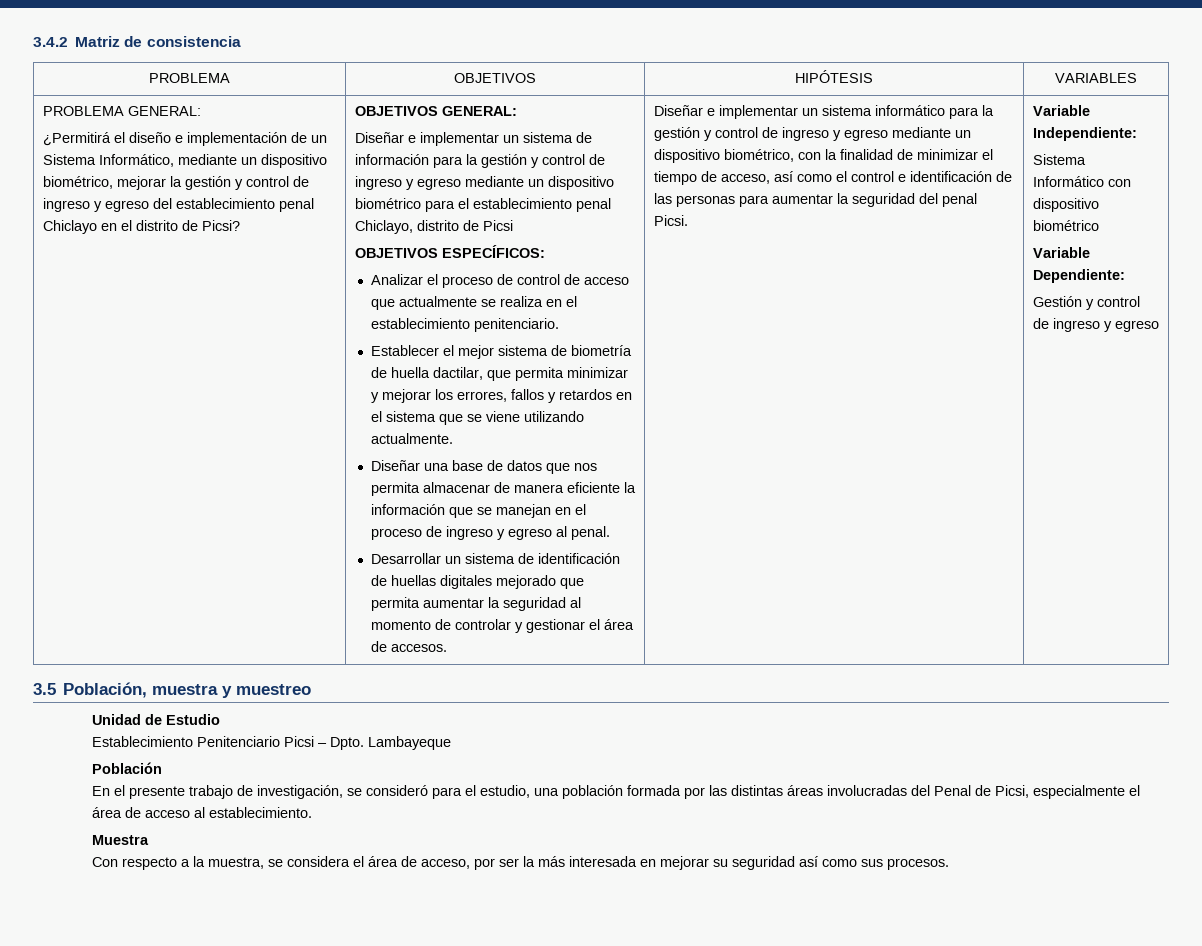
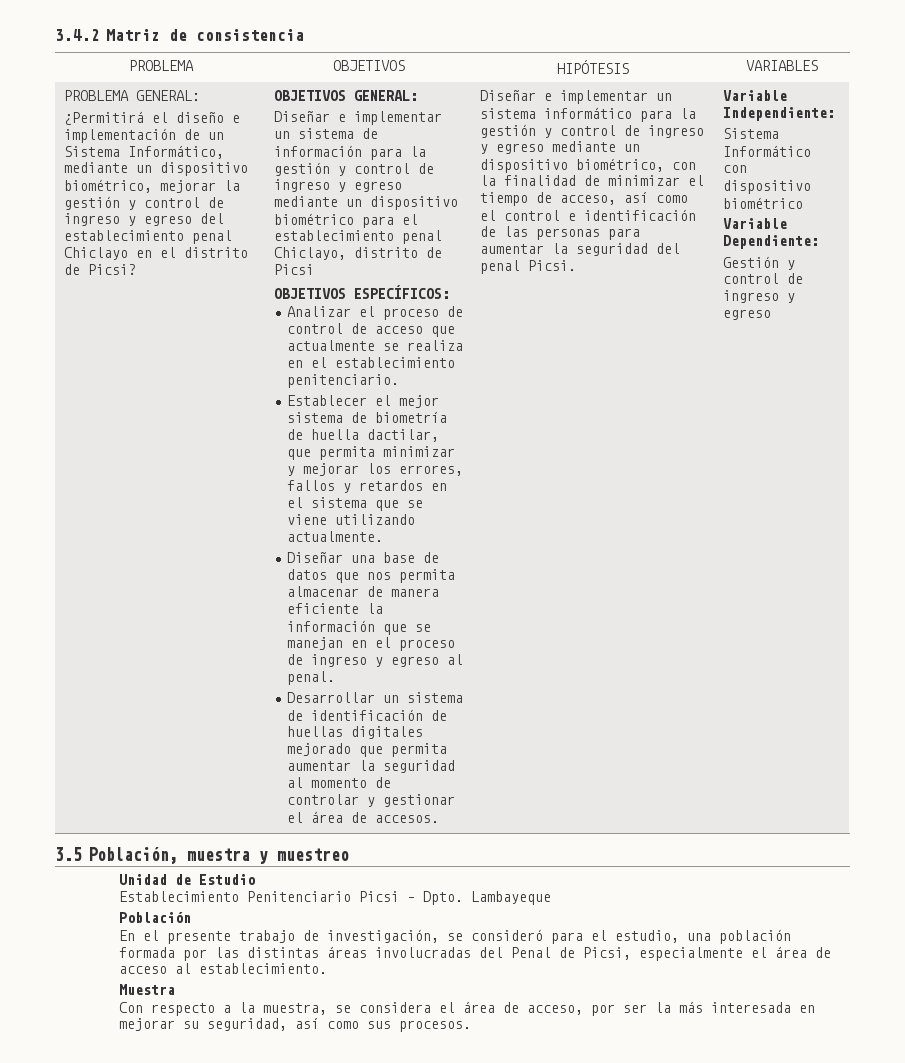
- Con respecto a la muestra, se considera el área de acceso, por ser la más interesada en mejorar su seguridad así como sus procesos.
+ Con respecto a la muestra, se considera el área de acceso, por ser la más interesada en mejorar su seguridad, así como sus procesos.

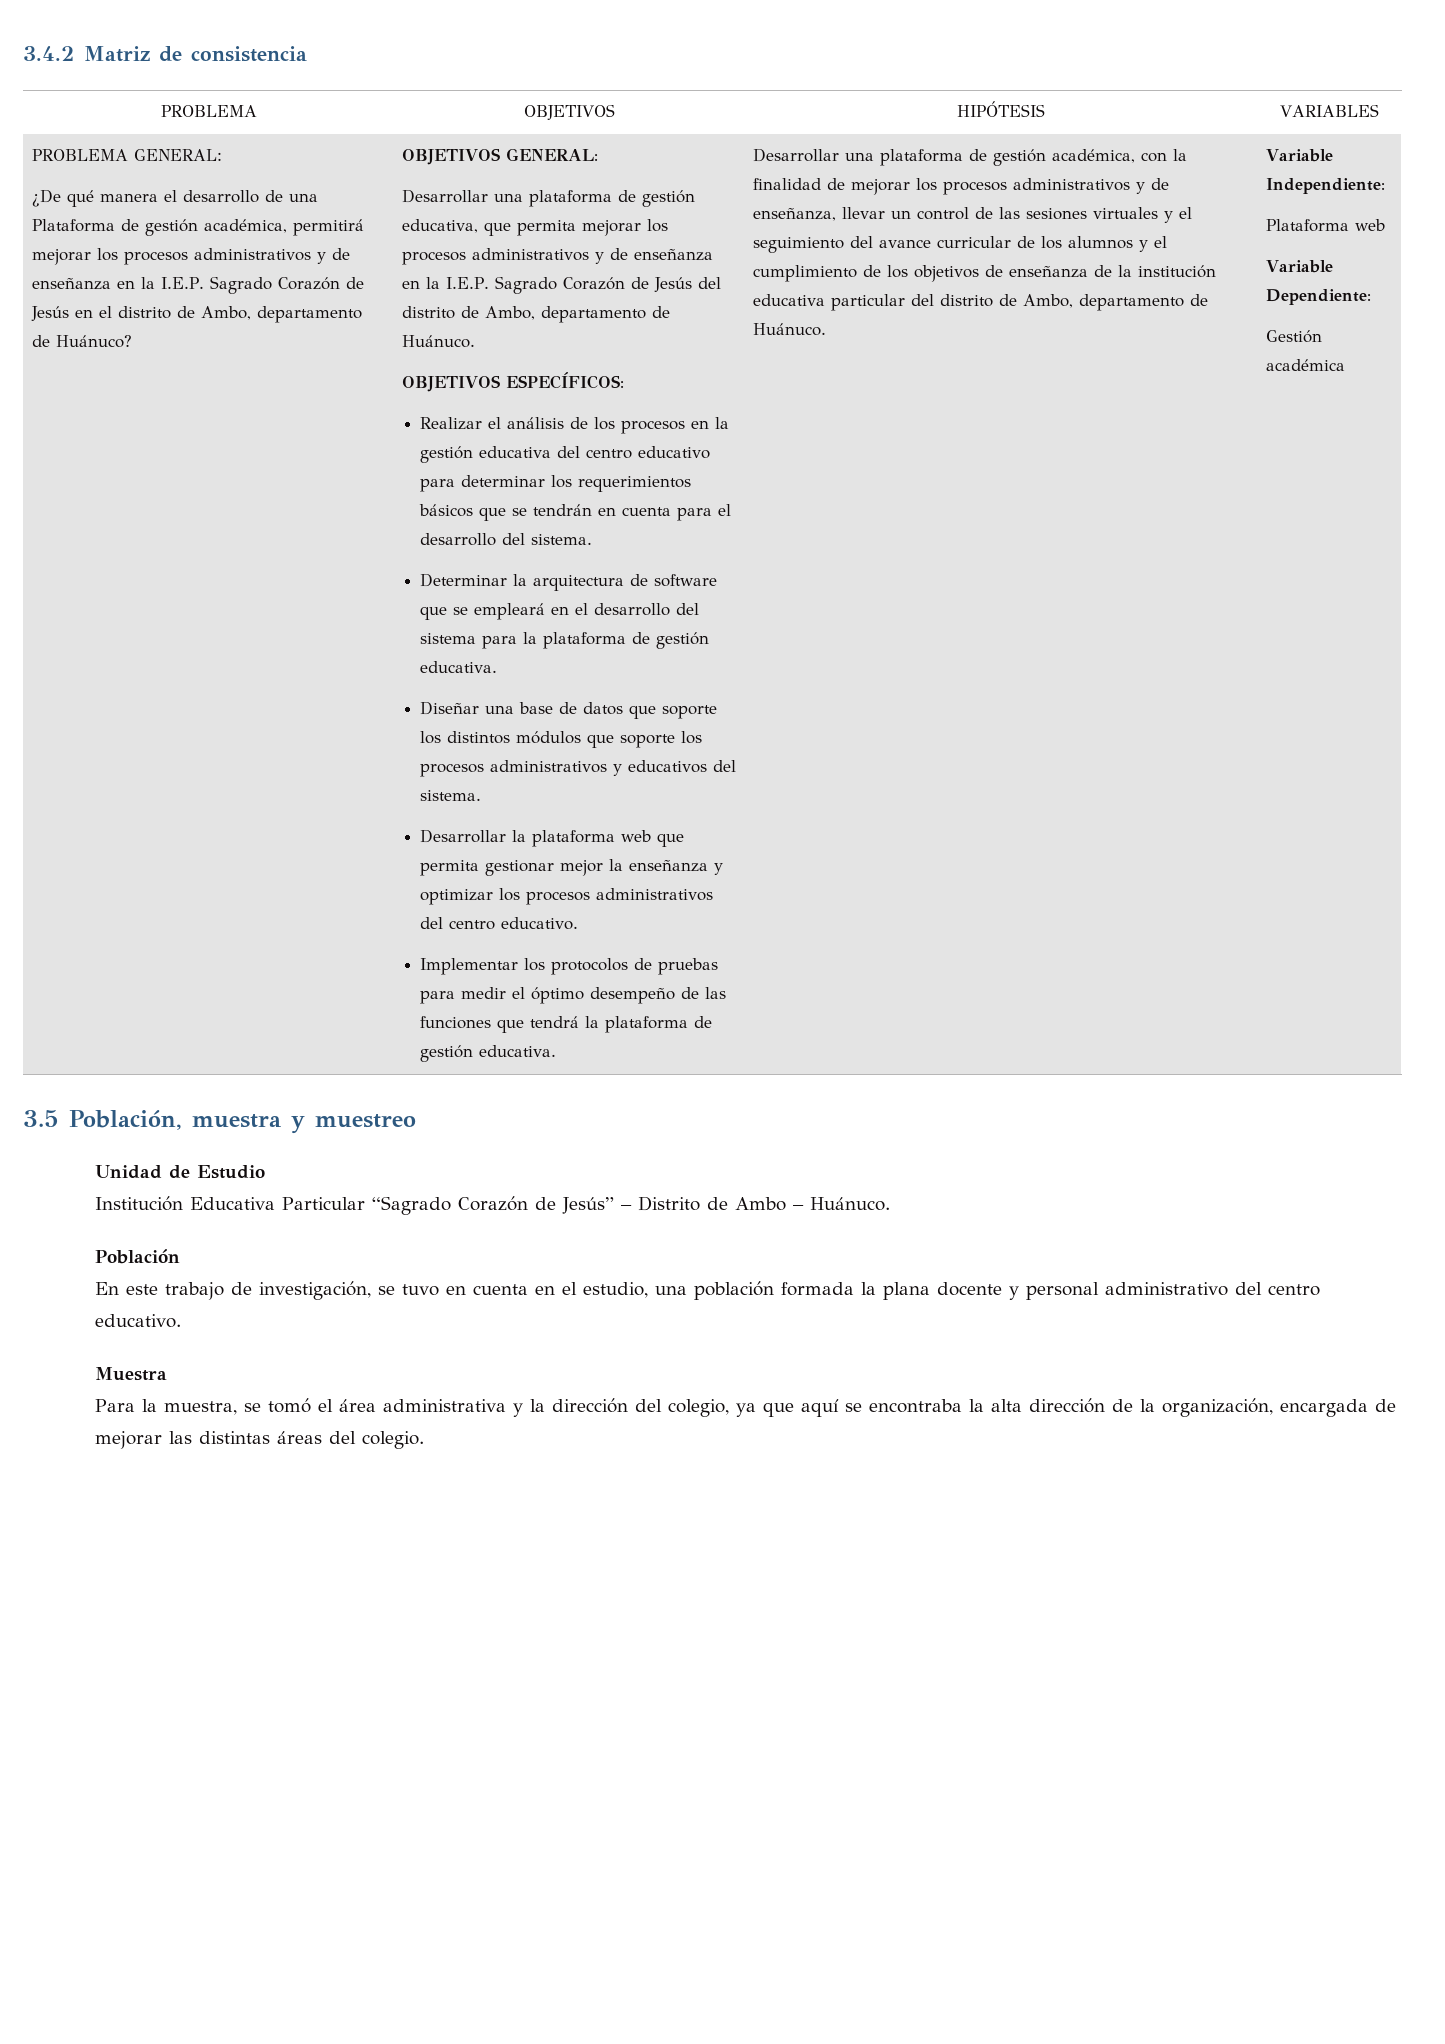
- ¿Permitirá el diseño e implementación de un Sistema Informático, mediante un dispositivo biométrico, mejorar la gestión y control de ingreso y egreso del establecimiento penal Chiclayo en el distrito de Picsi? | OBJETIVOS GENERAL:
- Diseñar e implementar un sistema de información para la gestión y control de ingreso y egreso mediante un dispositivo biométrico para el establecimiento penal Chiclayo, distrito de Picsi
+ ¿De qué manera el desarrollo de una Plataforma de gestión académica, permitirá mejorar los procesos administrativos y de enseñanza en la I.E.P. Sagrado Corazón de Jesús en el distrito de Ambo, departamento de Huánuco? | OBJETIVOS GENERAL:
+ Desarrollar una plataforma de gestión educativa, que permita mejorar los procesos administrativos y de enseñanza en la I.E.P. Sagrado Corazón de Jesús del distrito de Ambo, departamento de Huánuco.
  OBJETIVOS ESPECÍFICOS:
- Analizar el proceso de control de acceso que actualmente se realiza en el establecimiento penitenciario.
- Establecer el mejor sistema de biometría de huella dactilar, que permita minimizar y mejorar los errores, fallos y retardos en el sistema que se viene utilizando actualmente.
+ Realizar el análisis de los procesos en la gestión educativa del centro educativo para determinar los requerimientos básicos que se tendrán en cuenta para el desarrollo del sistema.
+ Determinar la arquitectura de software que se empleará en el desarrollo del sistema para la plataforma de gestión educativa.
- Diseñar una base de datos que nos permita almacenar de manera eficiente la información que se manejan en el proceso de ingreso y egreso al penal.
- Desarrollar un sistema de identificación de huellas digitales mejorado que permita aumentar la seguridad al momento de controlar y gestionar el área de accesos. | Diseñar e implementar un sistema informático para la gestión y control de ingreso y egreso mediante un dispositivo biométrico, con la finalidad de minimizar el tiempo de acceso, así como el control e identificación de las personas para aumentar la seguridad del penal Picsi. | Variable Independiente:
- Sistema Informático con dispositivo biométrico
+ Diseñar una base de datos que soporte los distintos módulos que soporte los procesos administrativos y educativos del sistema.
+ Desarrollar la plataforma web que permita gestionar mejor la enseñanza y optimizar los procesos administrativos del centro educativo.
+ Implementar los protocolos de pruebas para medir el óptimo desempeño de las funciones que tendrá la plataforma de gestión educativa. | Desarrollar una plataforma de gestión académica, con la finalidad de mejorar los procesos administrativos y de enseñanza, llevar un control de las sesiones virtuales y el seguimiento del avance curricular de los alumnos y el cumplimiento de los objetivos de enseñanza de la institución educativa particular del distrito de Ambo, departamento de Huánuco. | Variable Independiente:
+ Plataforma web
  Variable Dependiente:
- Gestión y control de ingreso y egreso
+ Gestión académica
- Establecimiento Penitenciario Picsi – Dpto. Lambayeque
+ Institución Educativa Particular “Sagrado Corazón de Jesús” – Distrito de Ambo – Huánuco.
- En el presente trabajo de investigación, se consideró para el estudio, una población formada por las distintas áreas involucradas del Penal de Picsi, especialmente el área de acceso al establecimiento.
+ En este trabajo de investigación, se tuvo en cuenta en el estudio, una población formada la plana docente y personal administrativo del centro educativo.
  Muestra
- Con respecto a la muestra, se considera el área de acceso, por ser la más interesada en mejorar su seguridad, así como sus procesos.
+ Para la muestra, se tomó el área administrativa y la dirección del colegio, ya que aquí se encontraba la alta dirección de la organización, encargada de mejorar las distintas áreas del colegio.

